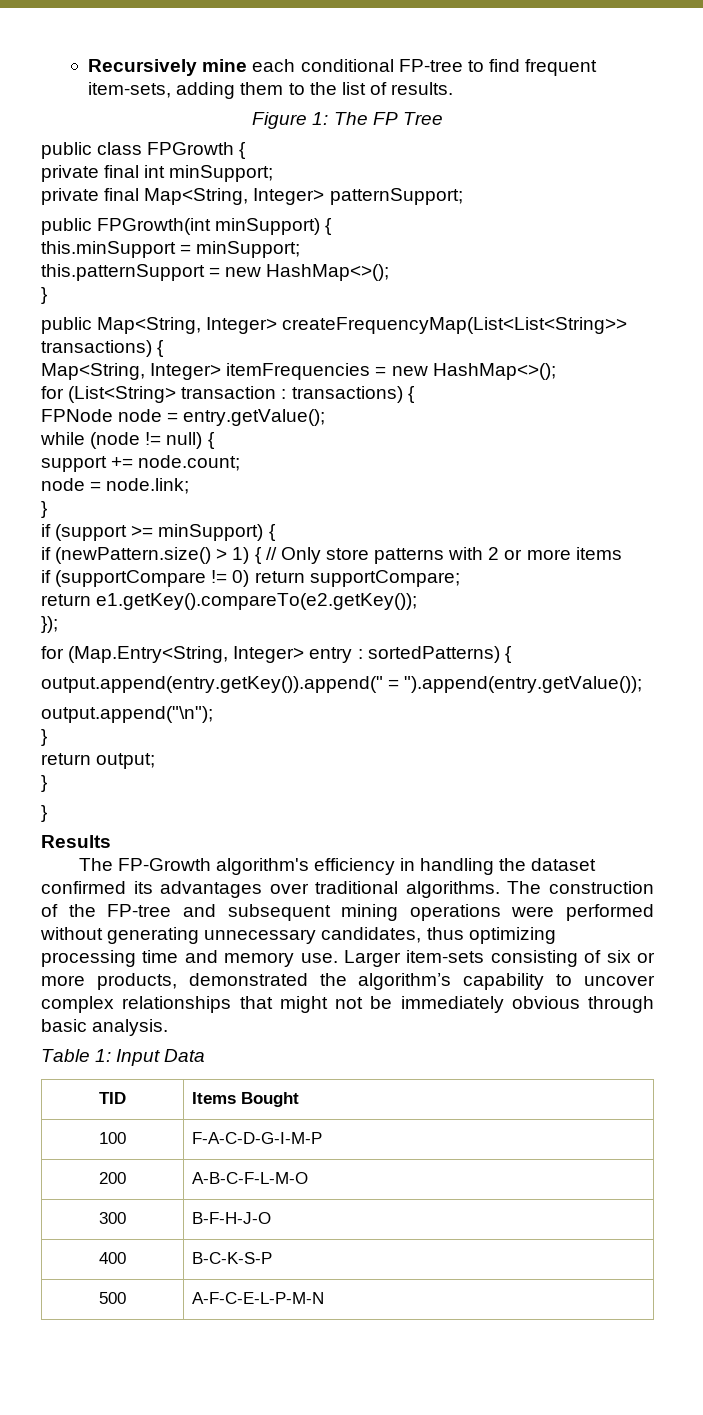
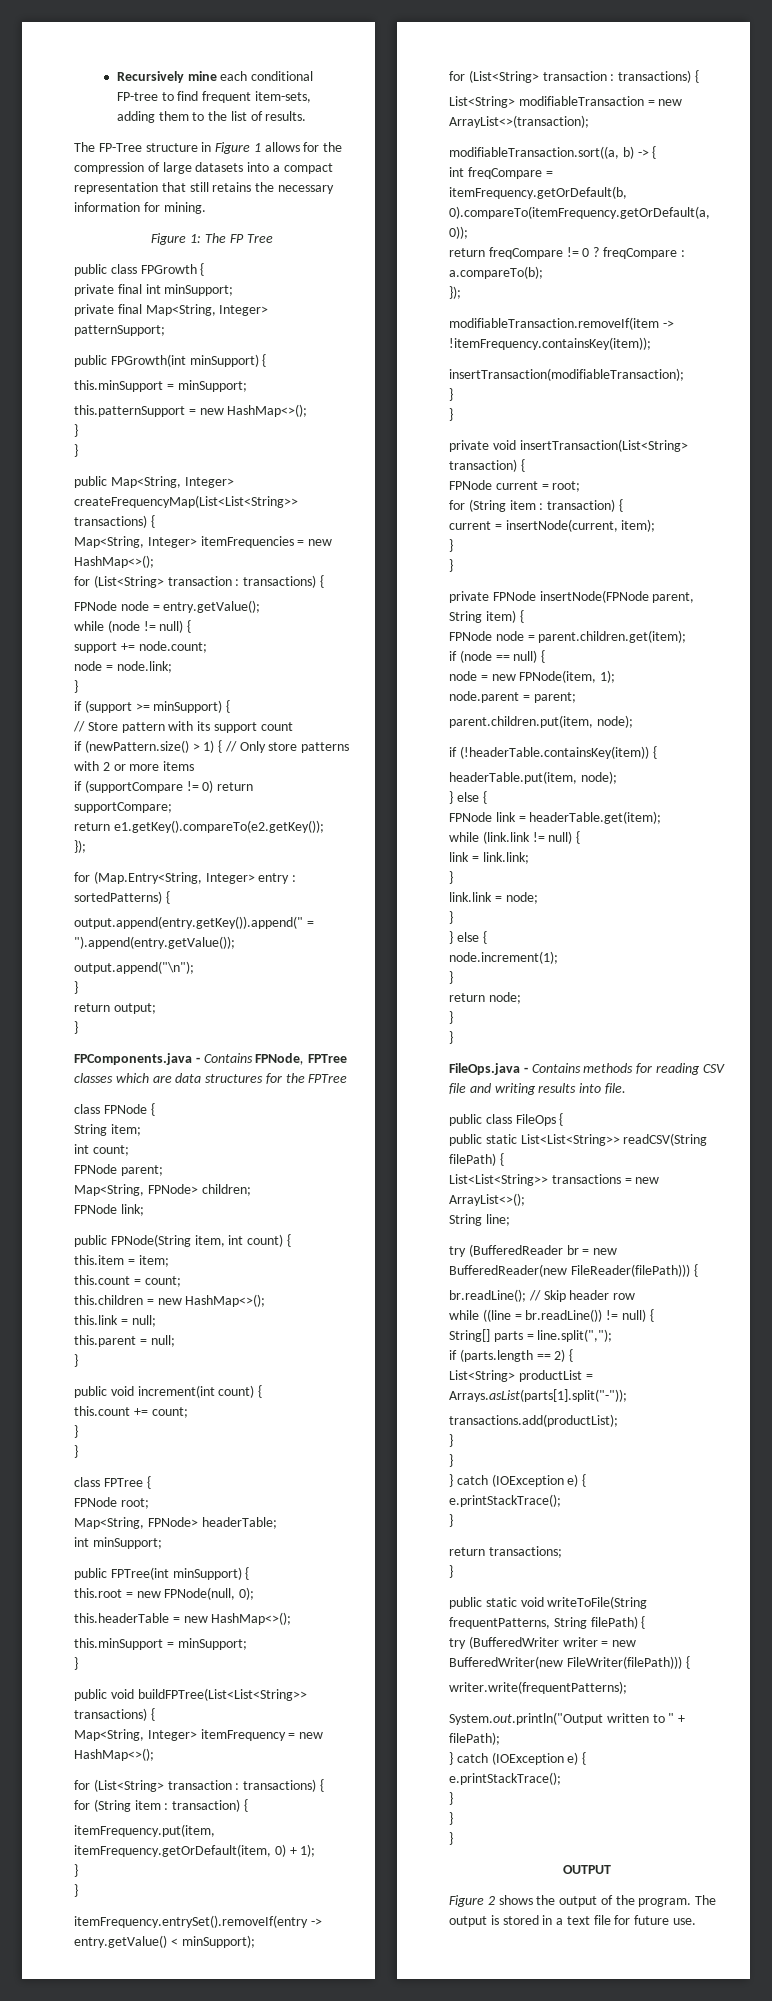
+ The FP-Tree structure in Figure 1 allows for the compression of large datasets into a compact representation that still retains the necessary information for mining.
  this.patternSupport = new HashMap<>();
+ }
+ // Store pattern with its support count
  return output;
  }
+ FPComponents.java - Contains FPNode, FPTree classes which are data structures for the FPTree
+ class FPNode {
+ String item;
+ int count;
+ FPNode parent;
+ Map<String, FPNode> children;
+ FPNode link;
+ public FPNode(String item, int count) {
+ this.item = item;
+ this.count = count;
+ this.children = new HashMap<>();
+ this.link = null;
+ this.parent = null;
  }
- Results
- The FP-Growth algorithm's efficiency in handling the dataset confirmed its advantages over traditional algorithms. The construction of the FP-tree and subsequent mining operations were performed without generating unnecessary candidates, thus optimizing processing time and memory use. Larger item-sets consisting of six or more products, demonstrated the algorithm’s capability to uncover complex relationships that might not be immediately obvious through basic analysis.
- Table 1: Input Data
- TID | Items Bought
- 100 | F-A-C-D-G-I-M-P
- 200 | A-B-C-F-L-M-O
- 300 | B-F-H-J-O
- 400 | B-C-K-S-P
- 500 | A-F-C-E-L-P-M-N
+ public void increment(int count) {
+ this.count += count;
+ }
+ }
+ class FPTree {
+ FPNode root;
+ Map<String, FPNode> headerTable;
+ int minSupport;
+ public FPTree(int minSupport) {
+ this.root = new FPNode(null, 0);
+ this.headerTable = new HashMap<>();
+ this.minSupport = minSupport;
+ }
+ public void buildFPTree(List<List<String>> transactions) {
+ Map<String, Integer> itemFrequency = new HashMap<>();
+ for (List<String> transaction : transactions) {
+ for (String item : transaction) {
+ itemFrequency.put(item, itemFrequency.getOrDefault(item, 0) + 1);
+ }
+ }
+ itemFrequency.entrySet().removeIf(entry -> entry.getValue() < minSupport);
+ for (List<String> transaction : transactions) {
+ List<String> modifiableTransaction = new ArrayList<>(transaction);
+ modifiableTransaction.sort((a, b) -> {
+ int freqCompare = itemFrequency.getOrDefault(b, 0).compareTo(itemFrequency.getOrDefault(a, 0));
+ return freqCompare != 0 ? freqCompare : a.compareTo(b);
+ });
+ modifiableTransaction.removeIf(item -> !itemFrequency.containsKey(item));
+ insertTransaction(modifiableTransaction);
+ }
+ }
+ private void insertTransaction(List<String> transaction) {
+ FPNode current = root;
+ for (String item : transaction) {
+ current = insertNode(current, item);
+ }
+ }
+ private FPNode insertNode(FPNode parent, String item) {
+ FPNode node = parent.children.get(item);
+ if (node == null) {
+ node = new FPNode(item, 1);
+ node.parent = parent;
+ parent.children.put(item, node);
+ if (!headerTable.containsKey(item)) {
+ headerTable.put(item, node);
+ } else {
+ FPNode link = headerTable.get(item);
+ while (link.link != null) {
+ link = link.link;
+ }
+ link.link = node;
+ }
+ } else {
+ node.increment(1);
+ }
+ return node;
+ }
+ }
+ FileOps.java - Contains methods for reading CSV file and writing results into file.
+ public class FileOps {
+ public static List<List<String>> readCSV(String filePath) {
+ List<List<String>> transactions = new ArrayList<>();
+ String line;
+ try (BufferedReader br = new BufferedReader(new FileReader(filePath))) {
+ br.readLine(); // Skip header row
+ while ((line = br.readLine()) != null) {
+ String[] parts = line.split(",");
+ if (parts.length == 2) {
+ List<String> productList = Arrays.asList(parts[1].split("-"));
+ transactions.add(productList);
+ }
+ }
+ } catch (IOException e) {
+ e.printStackTrace();
+ }
+ return transactions;
+ }
+ public static void writeToFile(String frequentPatterns, String filePath) {
+ try (BufferedWriter writer = new BufferedWriter(new FileWriter(filePath))) {
+ writer.write(frequentPatterns);
+ System.out.println("Output written to " + filePath);
+ } catch (IOException e) {
+ e.printStackTrace();
+ }
+ }
+ }
+ OUTPUT
+ Figure 2 shows the output of the program. The output is stored in a text file for future use.

